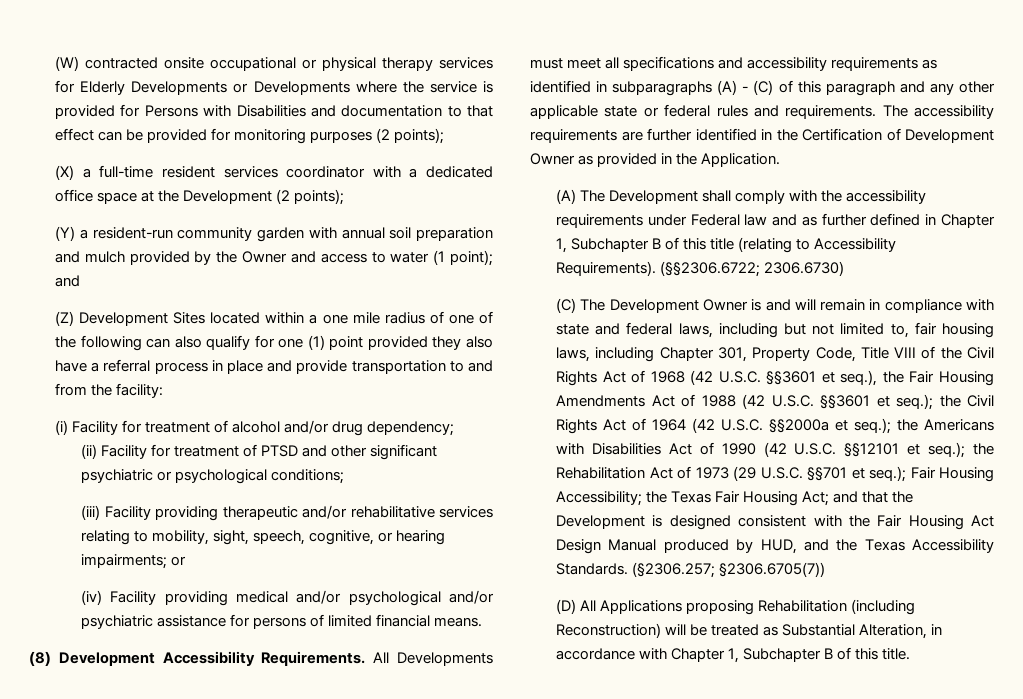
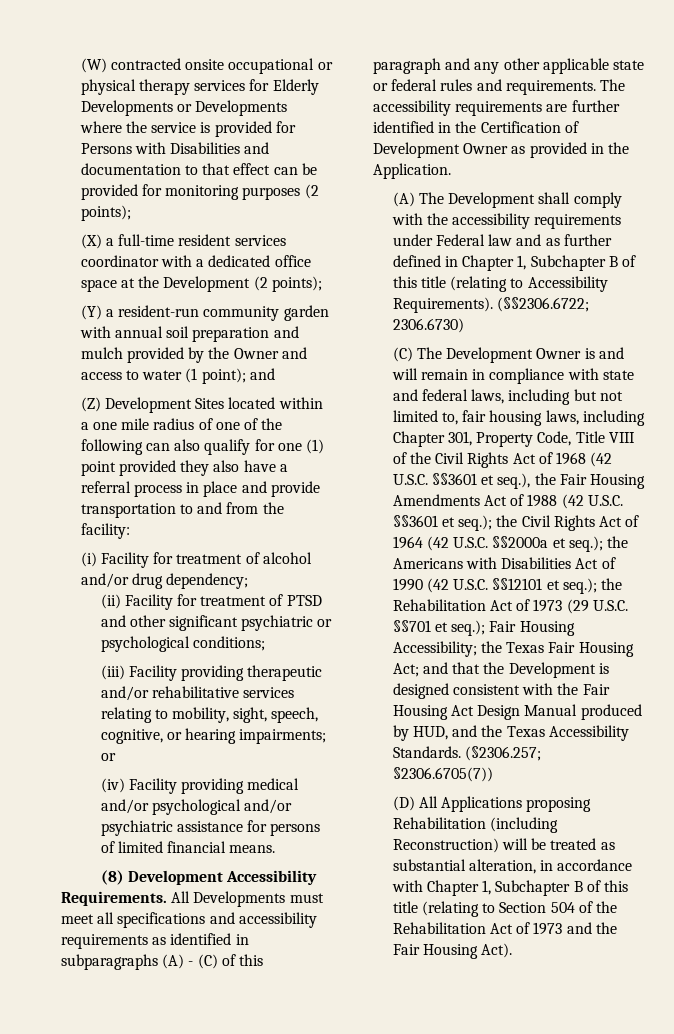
- (D) All Applications proposing Rehabilitation (including Reconstruction) will be treated as Substantial Alteration, in accordance with Chapter 1, Subchapter B of this title.
+ (D) All Applications proposing Rehabilitation (including Reconstruction) will be treated as substantial alteration, in accordance with Chapter 1, Subchapter B of this title (relating to Section 504 of the Rehabilitation Act of 1973 and the Fair Housing Act).

